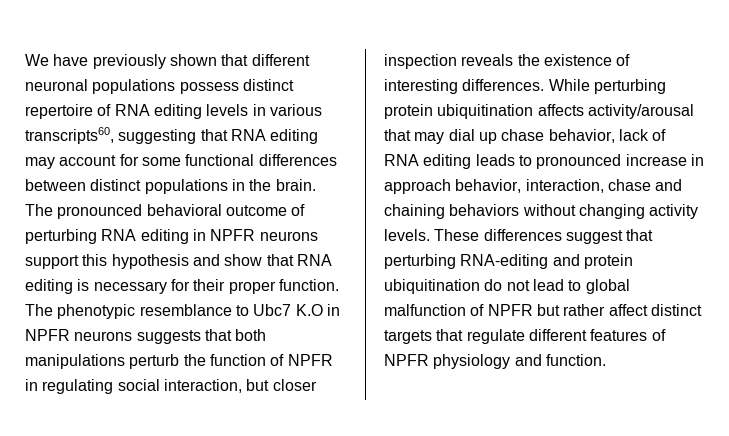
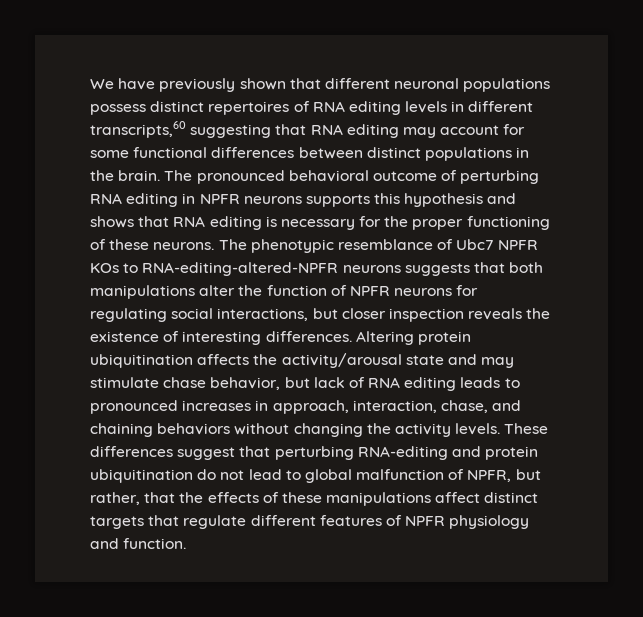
- We have previously shown that different neuronal populations possess distinct repertoire of RNA editing levels in various transcripts60, suggesting that RNA editing may account for some functional differences between distinct populations in the brain.
+ We have previously shown that different neuronal populations possess distinct repertoires of RNA editing levels in different transcripts,60 suggesting that RNA editing may account for some functional differences between distinct populations in the brain.
- The pronounced behavioral outcome of perturbing RNA editing in NPFR neurons support this hypothesis and show that RNA editing is necessary for their proper function. The phenotypic resemblance to Ubc7 K.O in NPFR neurons suggests that both manipulations perturb the function of NPFR in regulating social interaction, but closer inspection reveals the existence of interesting differences.
+ The pronounced behavioral outcome of perturbing RNA editing in NPFR neurons supports this hypothesis and shows that RNA editing is necessary for the proper functioning of these neurons. The phenotypic resemblance of Ubc7 NPFR KOs to RNA-editing-altered-NPFR neurons suggests that both manipulations alter the function of NPFR neurons for regulating social interactions, but closer inspection reveals the existence of interesting differences.
- While perturbing protein ubiquitination affects activity/arousal that may dial up chase behavior, lack of RNA editing leads to pronounced increase in approach behavior, interaction, chase and chaining behaviors without changing activity levels.
+ Altering protein ubiquitination affects the activity/arousal state and may stimulate chase behavior, but lack of RNA editing leads to pronounced increases in approach, interaction, chase, and chaining behaviors without changing the activity levels.
- These differences suggest that perturbing RNA-editing and protein ubiquitination do not lead to global malfunction of NPFR but rather affect distinct targets that regulate different features of NPFR physiology and function.
+ These differences suggest that perturbing RNA-editing and protein ubiquitination do not lead to global malfunction of NPFR, but rather, that the effects of these manipulations affect distinct targets that regulate different features of NPFR physiology and function.

